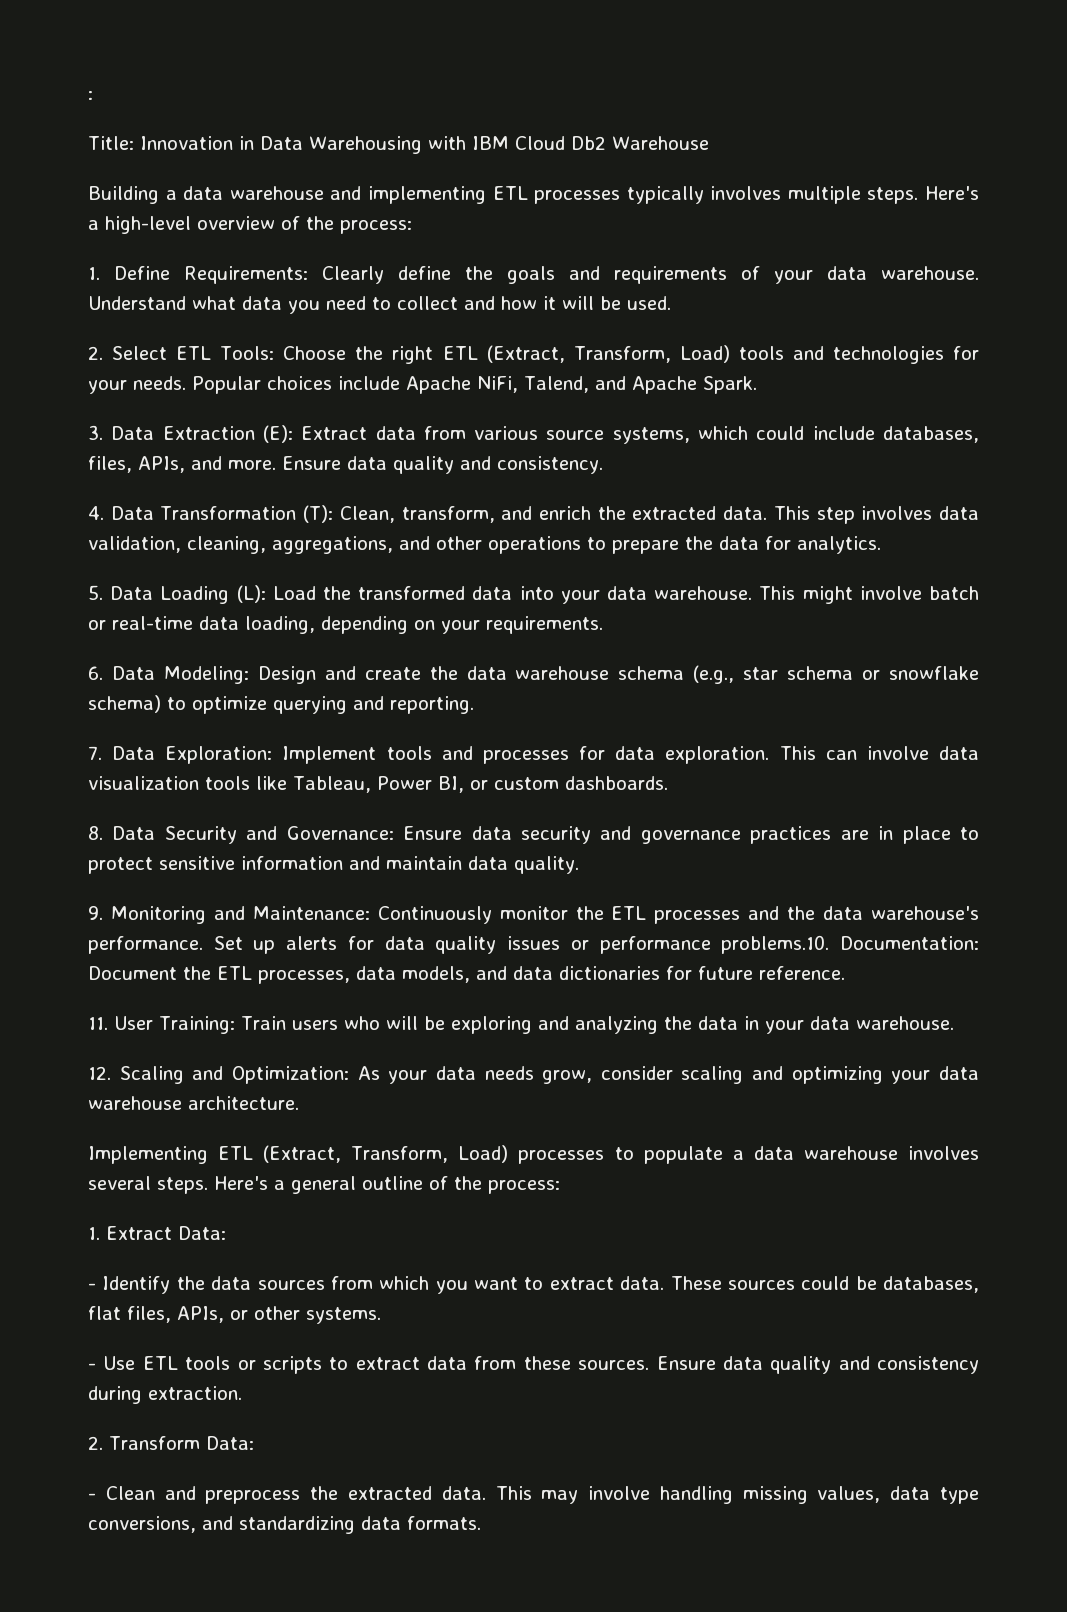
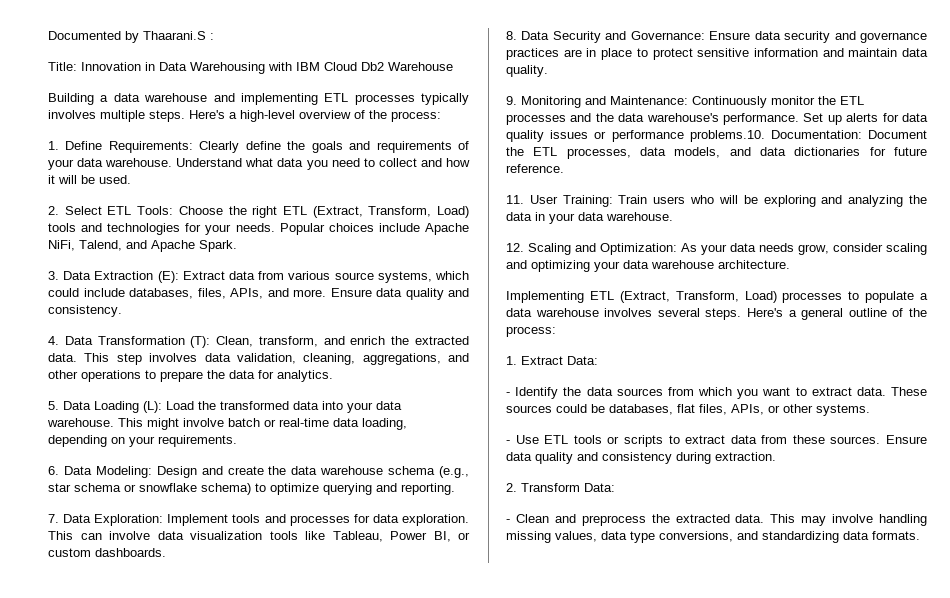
- :
+ Documented by Thaarani.S :

